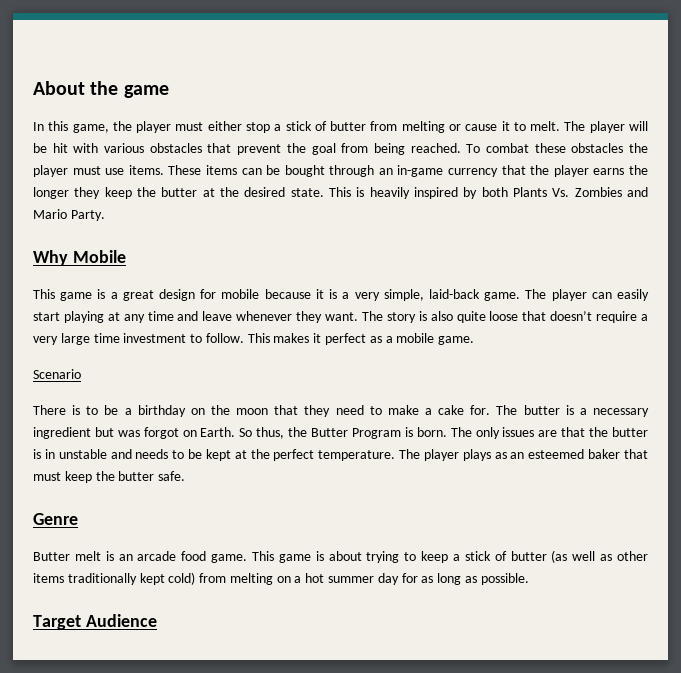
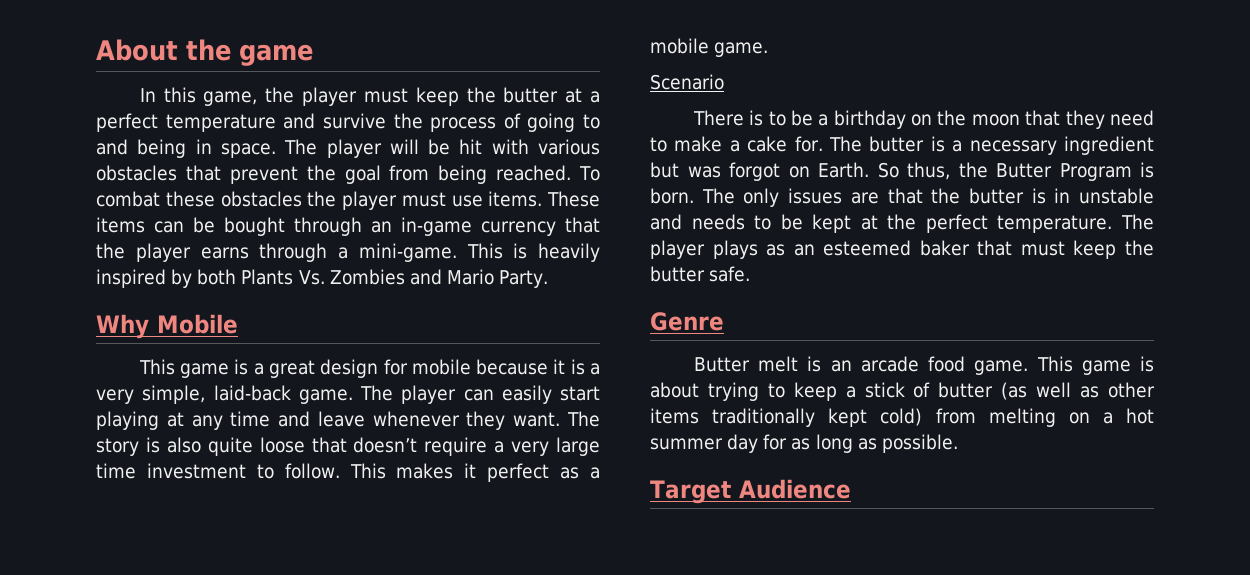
- In this game, the player must either stop a stick of butter from melting or cause it to melt.
+ In this game, the player must keep the butter at a perfect temperature and survive the process of going to and being in space.
- These items can be bought through an in-game currency that the player earns the longer they keep the butter at the desired state.
+ These items can be bought through an in-game currency that the player earns through a mini-game.

